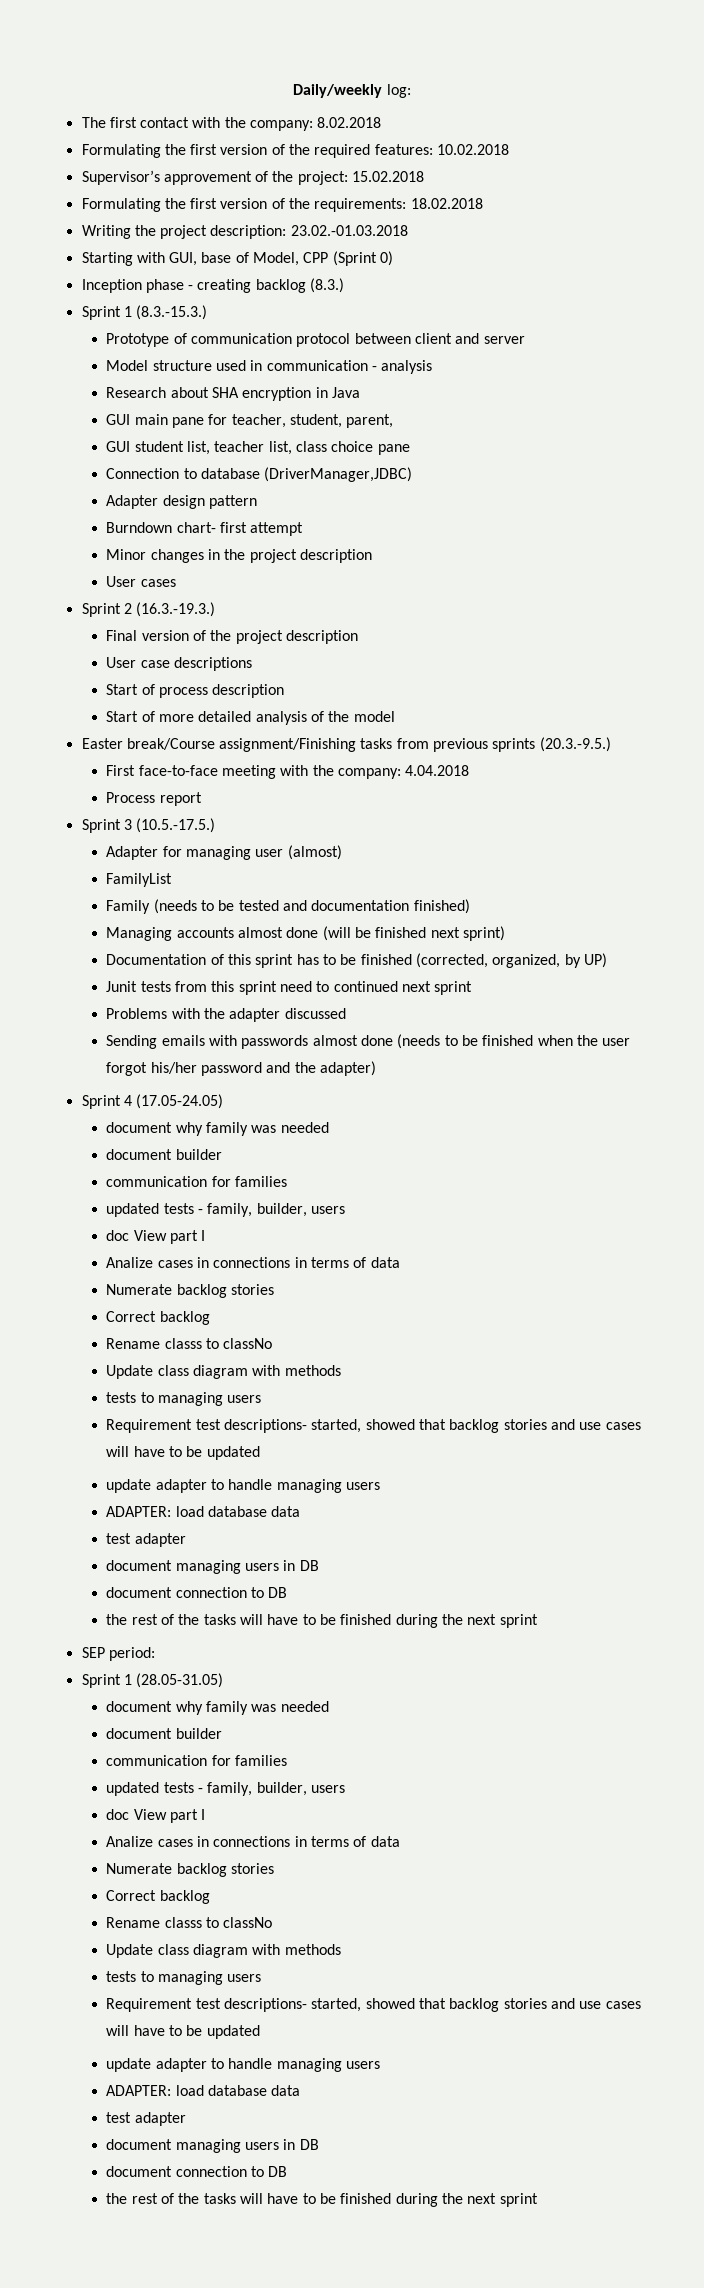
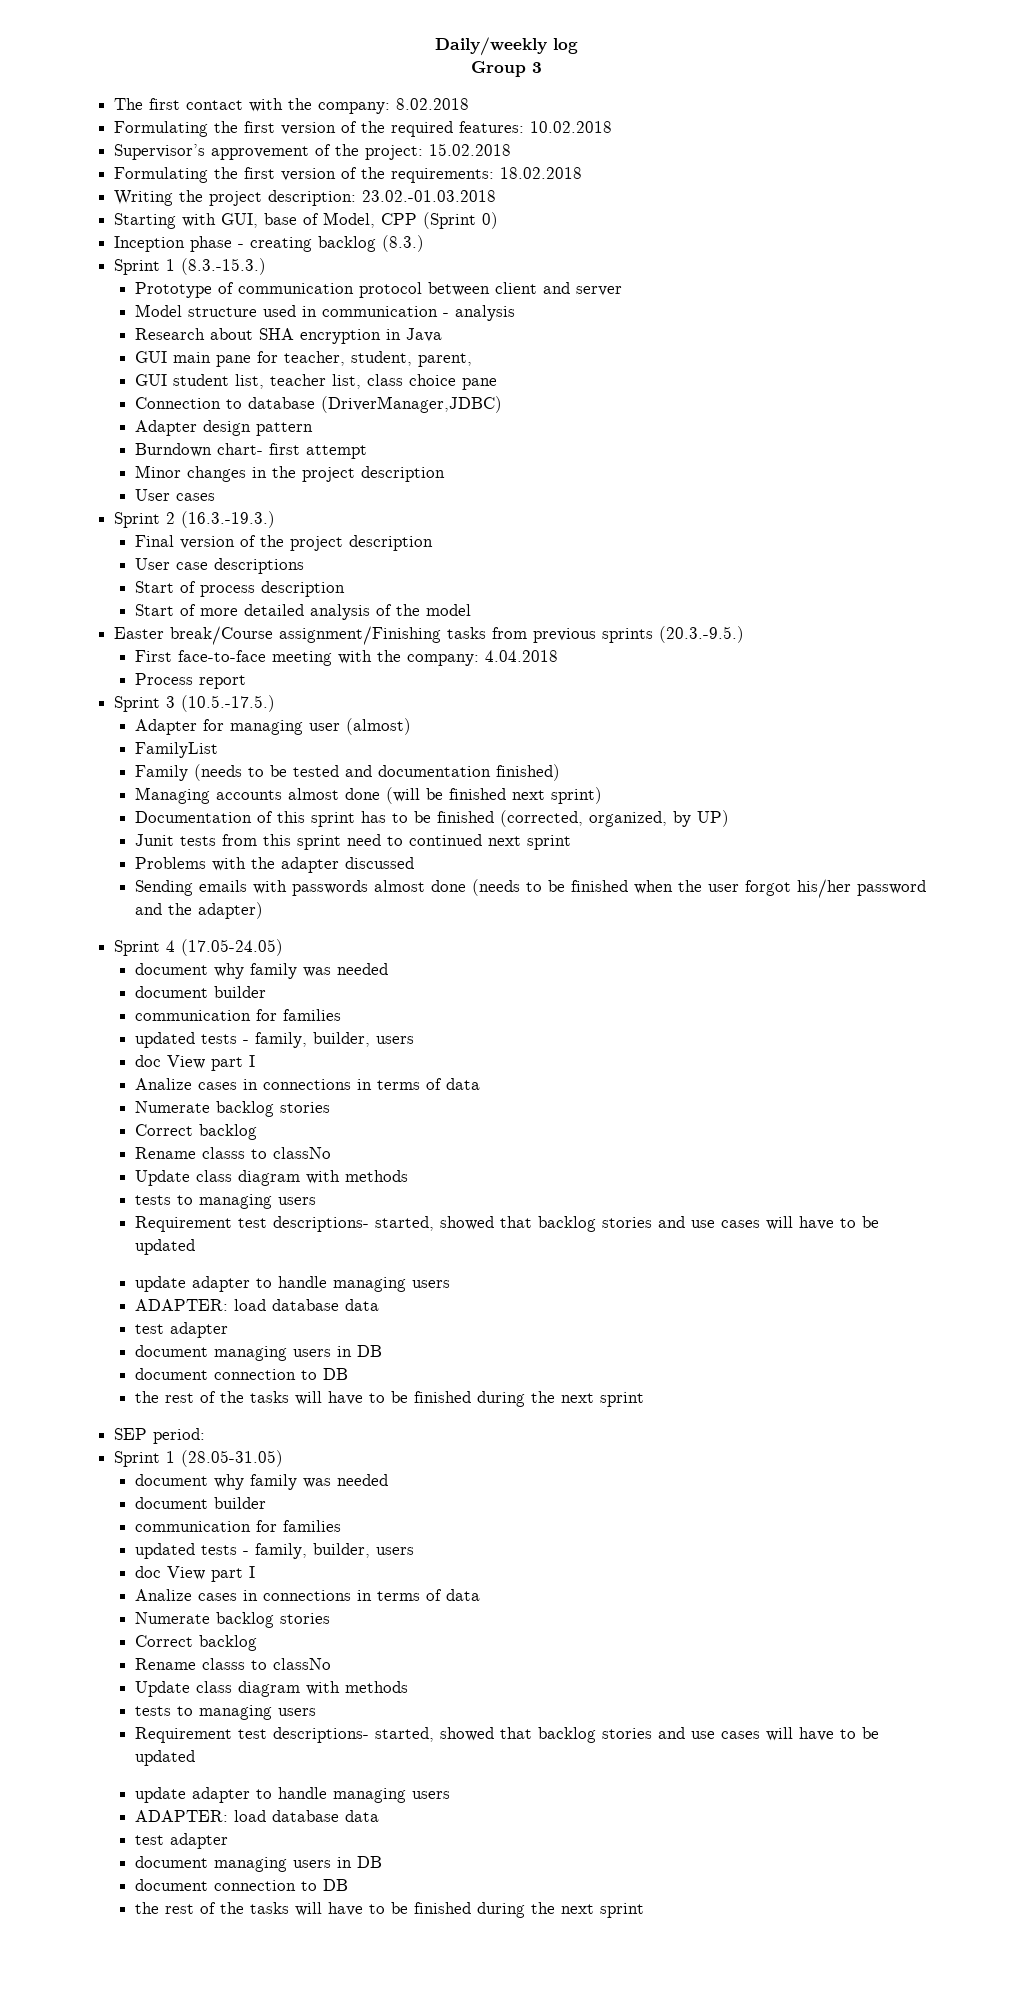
- Daily/weekly log:
+ Daily/weekly log
+ Group 3

